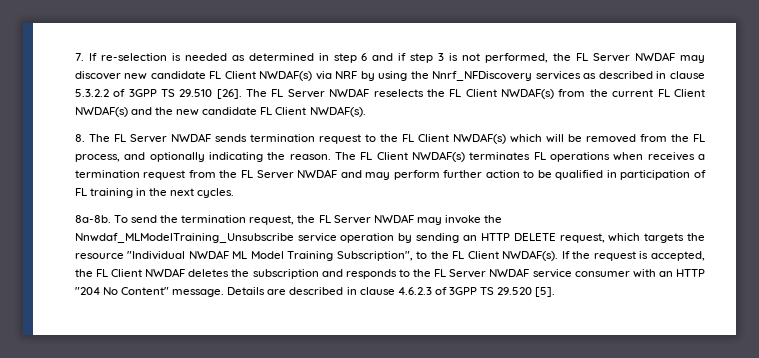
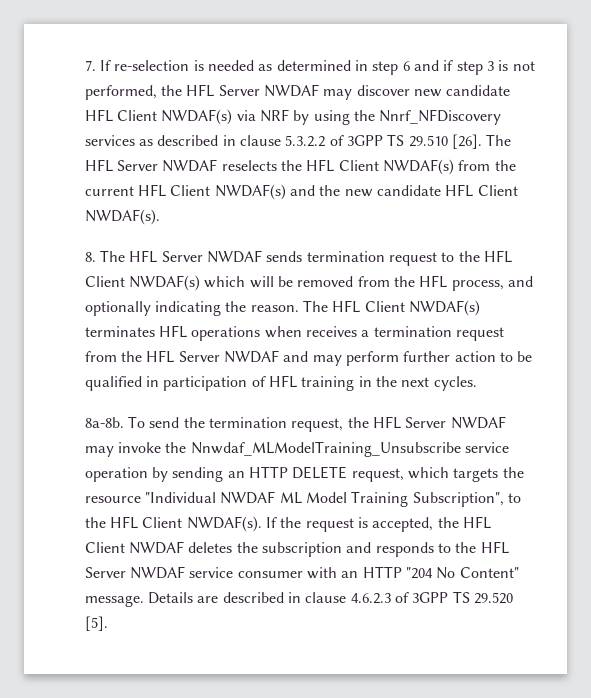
- 7. If re-selection is needed as determined in step 6 and if step 3 is not performed, the FL Server NWDAF may discover new candidate FL Client NWDAF(s) via NRF by using the Nnrf_NFDiscovery services as described in clause 5.3.2.2 of 3GPP TS 29.510 [26].
+ 7. If re-selection is needed as determined in step 6 and if step 3 is not performed, the HFL Server NWDAF may discover new candidate HFL Client NWDAF(s) via NRF by using the Nnrf_NFDiscovery services as described in clause 5.3.2.2 of 3GPP TS 29.510 [26].
- The FL Server NWDAF reselects the FL Client NWDAF(s) from the current FL Client NWDAF(s) and the new candidate FL Client NWDAF(s).
+ The HFL Server NWDAF reselects the HFL Client NWDAF(s) from the current HFL Client NWDAF(s) and the new candidate HFL Client NWDAF(s).
- 8. The FL Server NWDAF sends termination request to the FL Client NWDAF(s) which will be removed from the FL process, and optionally indicating the reason.
+ 8. The HFL Server NWDAF sends termination request to the HFL Client NWDAF(s) which will be removed from the HFL process, and optionally indicating the reason.
- The FL Client NWDAF(s) terminates FL operations when receives a termination request from the FL Server NWDAF and may perform further action to be qualified in participation of FL training in the next cycles.
+ The HFL Client NWDAF(s) terminates HFL operations when receives a termination request from the HFL Server NWDAF and may perform further action to be qualified in participation of HFL training in the next cycles.
- To send the termination request, the FL Server NWDAF may invoke the Nnwdaf_MLModelTraining_Unsubscribe service operation by sending an HTTP DELETE request, which targets the resource "Individual NWDAF ML Model Training Subscription", to the FL Client NWDAF(s).
+ To send the termination request, the HFL Server NWDAF may invoke the Nnwdaf_MLModelTraining_Unsubscribe service operation by sending an HTTP DELETE request, which targets the resource "Individual NWDAF ML Model Training Subscription", to the HFL Client NWDAF(s).
- If the request is accepted, the FL Client NWDAF deletes the subscription and responds to the FL Server NWDAF service consumer with an HTTP "204 No Content" message.
+ If the request is accepted, the HFL Client NWDAF deletes the subscription and responds to the HFL Server NWDAF service consumer with an HTTP "204 No Content" message.

